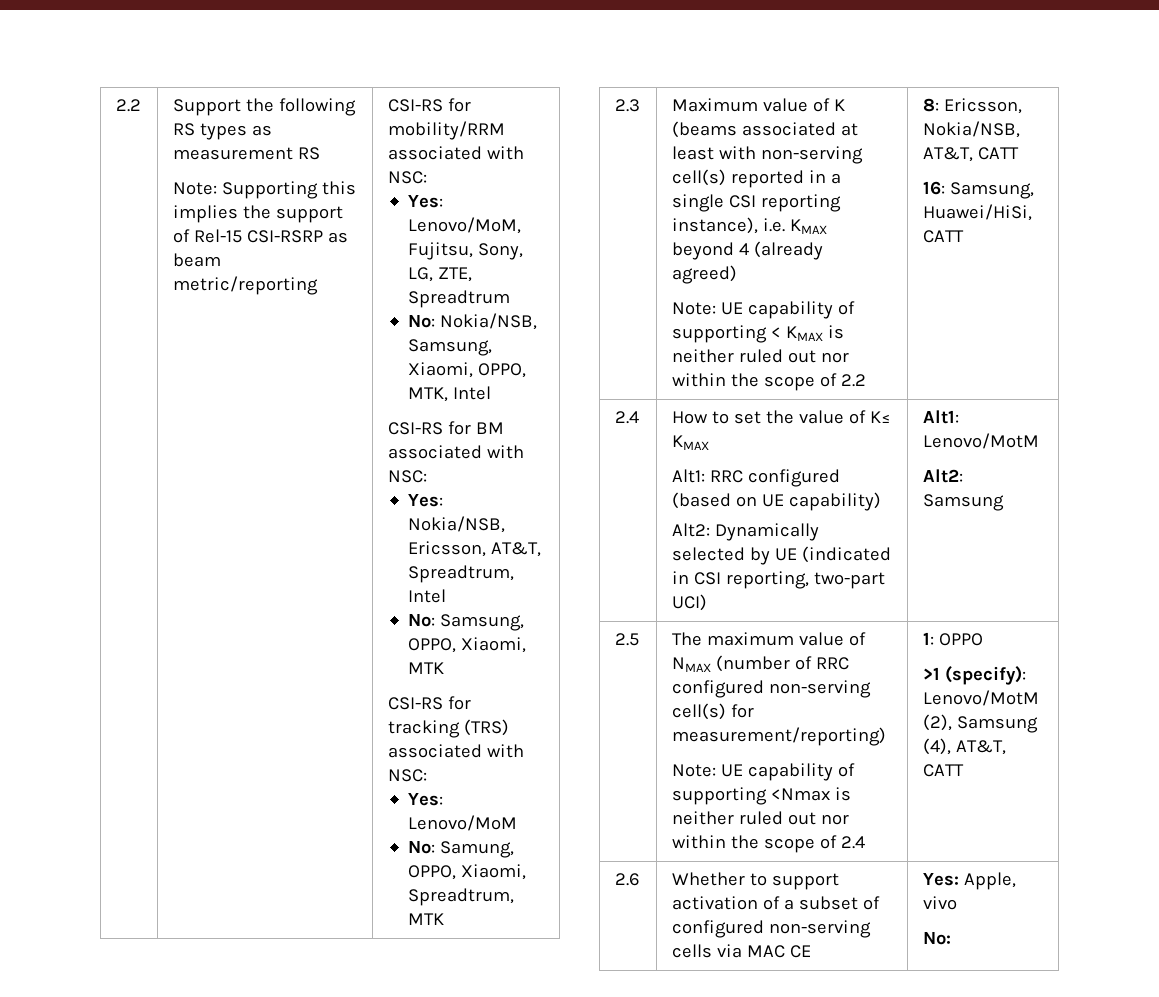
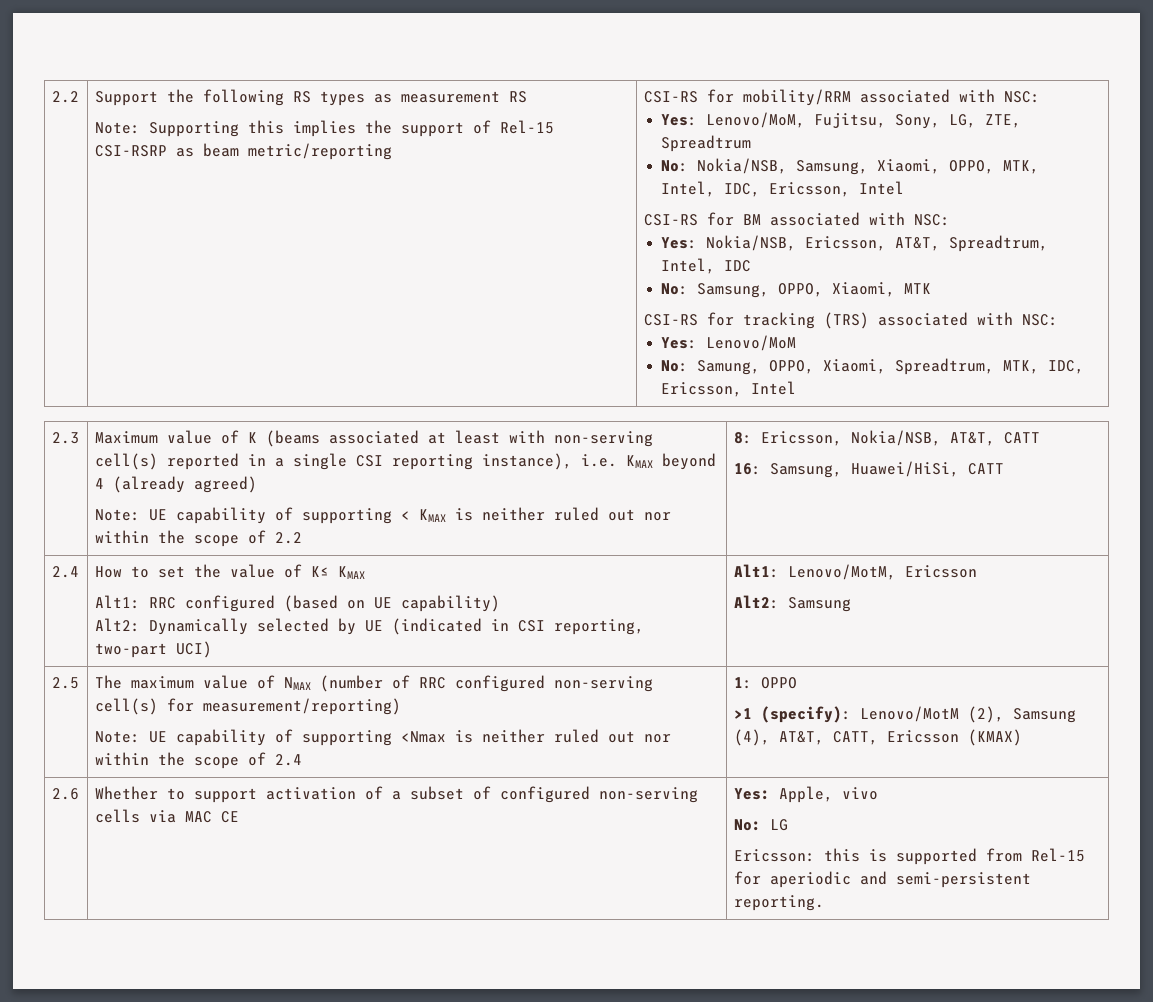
- No: Nokia/NSB, Samsung, Xiaomi, OPPO, MTK, Intel
+ No: Nokia/NSB, Samsung, Xiaomi, OPPO, MTK, Intel, IDC, Ericsson, Intel
- Yes: Nokia/NSB, Ericsson, AT&T, Spreadtrum, Intel
+ Yes: Nokia/NSB, Ericsson, AT&T, Spreadtrum, Intel, IDC
- No: Samung, OPPO, Xiaomi, Spreadtrum, MTK
+ No: Samung, OPPO, Xiaomi, Spreadtrum, MTK, IDC, Ericsson, Intel
  2.4 | How to set the value of K≤ KMAX
  Alt1: RRC configured (based on UE capability)
- Alt2: Dynamically selected by UE (indicated in CSI reporting, two-part UCI) | Alt1: Lenovo/MotM
+ Alt2: Dynamically selected by UE (indicated in CSI reporting, two-part UCI) | Alt1: Lenovo/MotM, Ericsson
- >1 (specify): Lenovo/MotM (2), Samsung (4), AT&T, CATT
+ >1 (specify): Lenovo/MotM (2), Samsung (4), AT&T, CATT, Ericsson (KMAX)
  2.6 | Whether to support activation of a subset of configured non-serving cells via MAC CE | Yes: Apple, vivo
- No:
+ No: LG
+ Ericsson: this is supported from Rel-15 for aperiodic and semi-persistent reporting.

